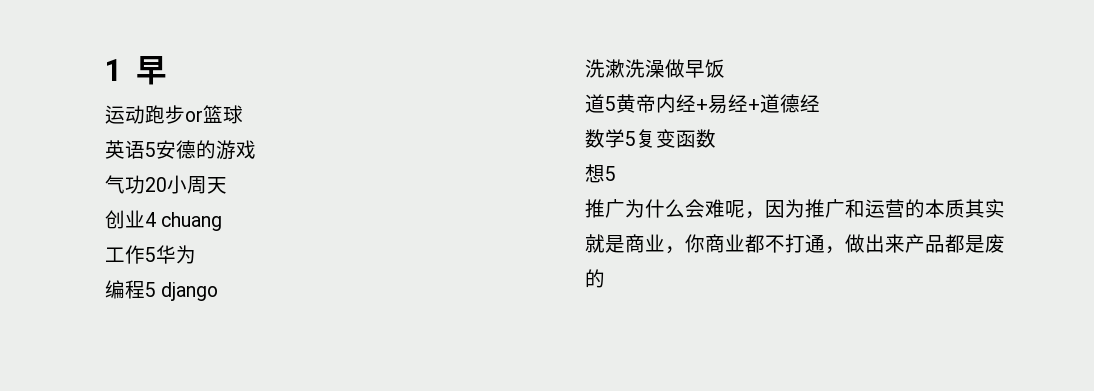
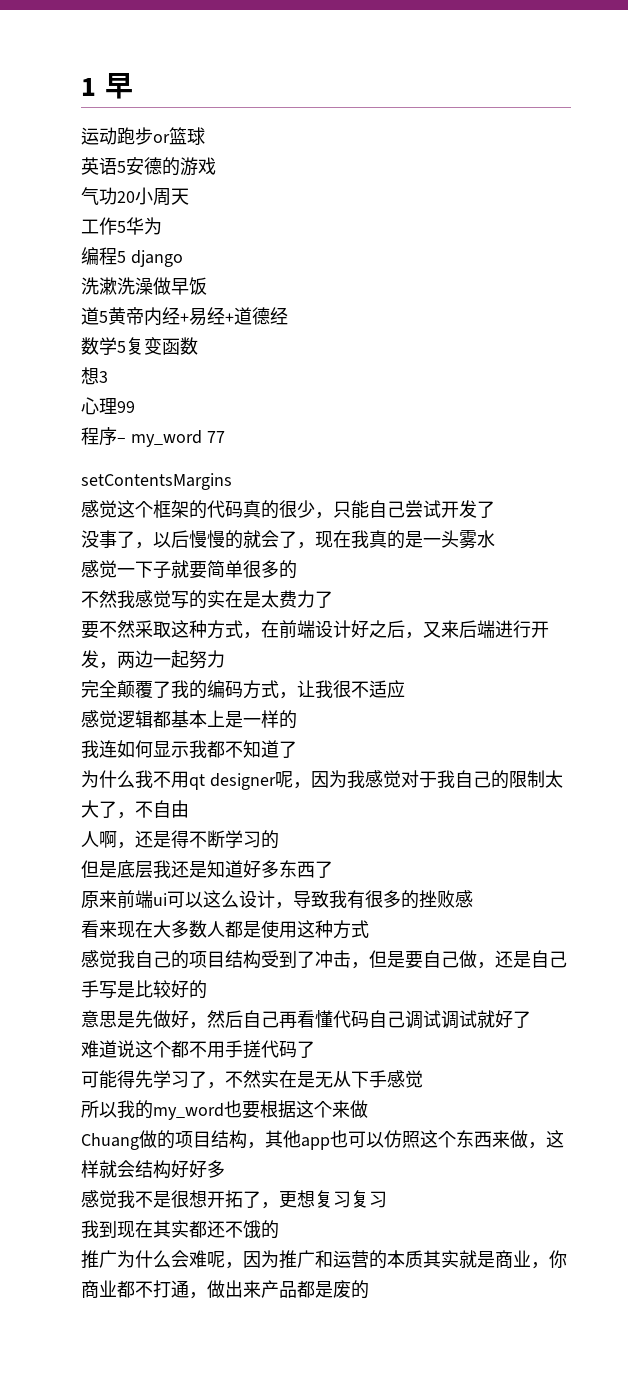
- 创业4 chuang
- 想5
+ 想3
+ 心理99
+ 程序– my_word 77
+ setContentsMargins
+ 感觉这个框架的代码真的很少，只能自己尝试开发了
+ 没事了，以后慢慢的就会了，现在我真的是一头雾水
+ 感觉一下子就要简单很多的
+ 不然我感觉写的实在是太费力了
+ 要不然采取这种方式，在前端设计好之后，又来后端进行开发，两边一起努力
+ 完全颠覆了我的编码方式，让我很不适应
+ 感觉逻辑都基本上是一样的
+ 我连如何显示我都不知道了
+ 为什么我不用qt designer呢，因为我感觉对于我自己的限制太大了，不自由
+ 人啊，还是得不断学习的
+ 但是底层我还是知道好多东西了
+ 原来前端ui可以这么设计，导致我有很多的挫败感
+ 看来现在大多数人都是使用这种方式
+ 感觉我自己的项目结构受到了冲击，但是要自己做，还是自己手写是比较好的
+ 意思是先做好，然后自己再看懂代码自己调试调试就好了
+ 难道说这个都不用手搓代码了
+ 可能得先学习了，不然实在是无从下手感觉
+ 所以我的my_word也要根据这个来做
+ Chuang做的项目结构，其他app也可以仿照这个东西来做，这样就会结构好好多
+ 感觉我不是很想开拓了，更想复习复习
+ 我到现在其实都还不饿的

